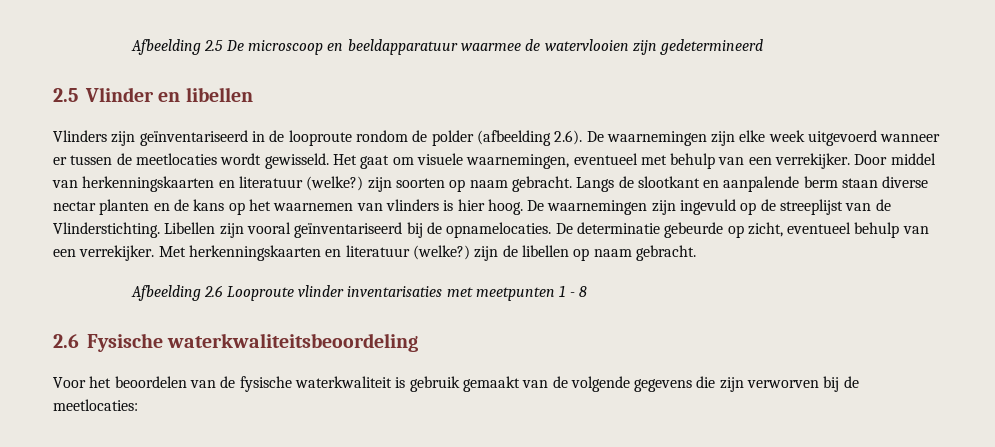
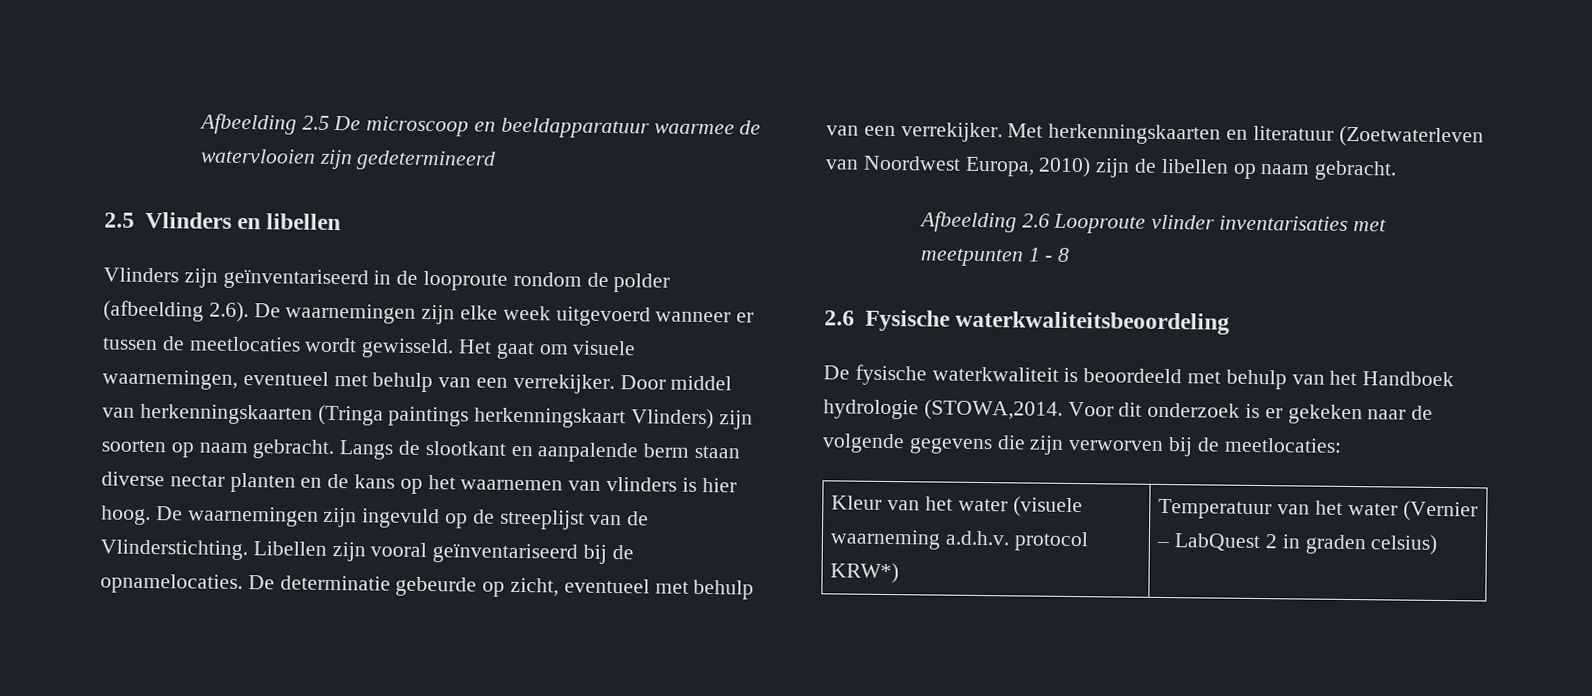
- 2.5 Vlinder en libellen
+ 2.5 Vlinders en libellen
- Door middel van herkenningskaarten en literatuur (welke?) zijn soorten op naam gebracht.
+ Door middel van herkenningskaarten (Tringa paintings herkenningskaart Vlinders) zijn soorten op naam gebracht.
- De determinatie gebeurde op zicht, eventueel behulp van een verrekijker.
+ De determinatie gebeurde op zicht, eventueel met behulp van een verrekijker.
- Met herkenningskaarten en literatuur (welke?) zijn de libellen op naam gebracht.
+ Met herkenningskaarten en literatuur (Zoetwaterleven van Noordwest Europa, 2010) zijn de libellen op naam gebracht.
- Voor het beoordelen van de fysische waterkwaliteit is gebruik gemaakt van de volgende gegevens die zijn verworven bij de meetlocaties:
+ De fysische waterkwaliteit is beoordeeld met behulp van het Handboek hydrologie (STOWA,2014. Voor dit onderzoek is er gekeken naar de volgende gegevens die zijn verworven bij de meetlocaties:
+ Kleur van het water (visuele waarneming a.d.h.v. protocol KRW*) | Temperatuur van het water (Vernier – LabQuest 2 in graden celsius)

